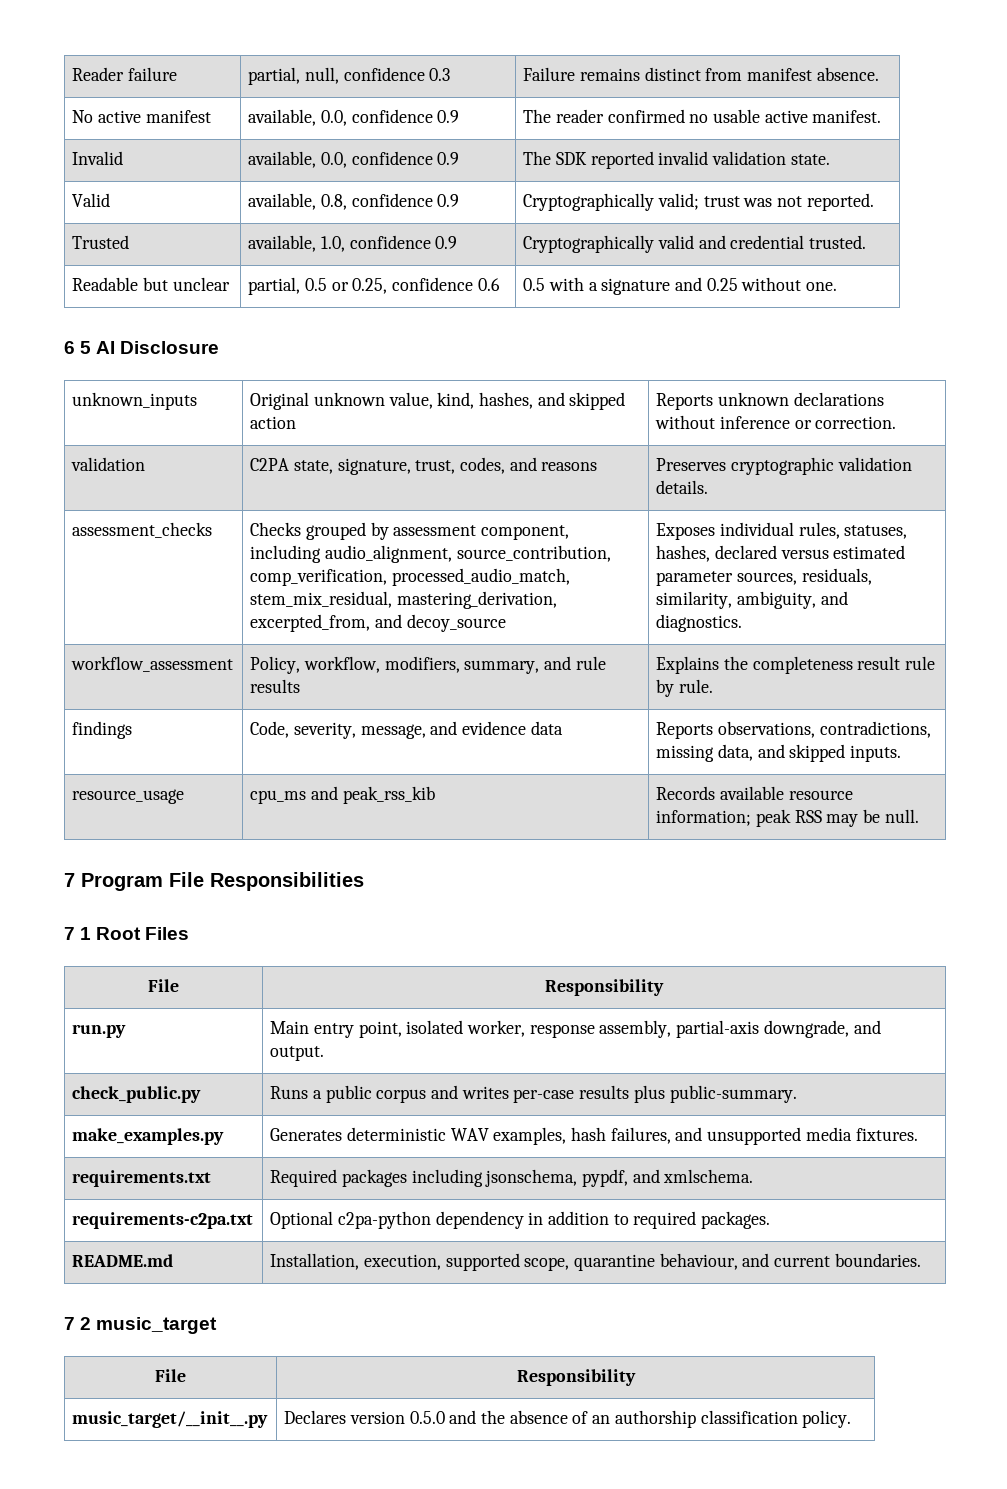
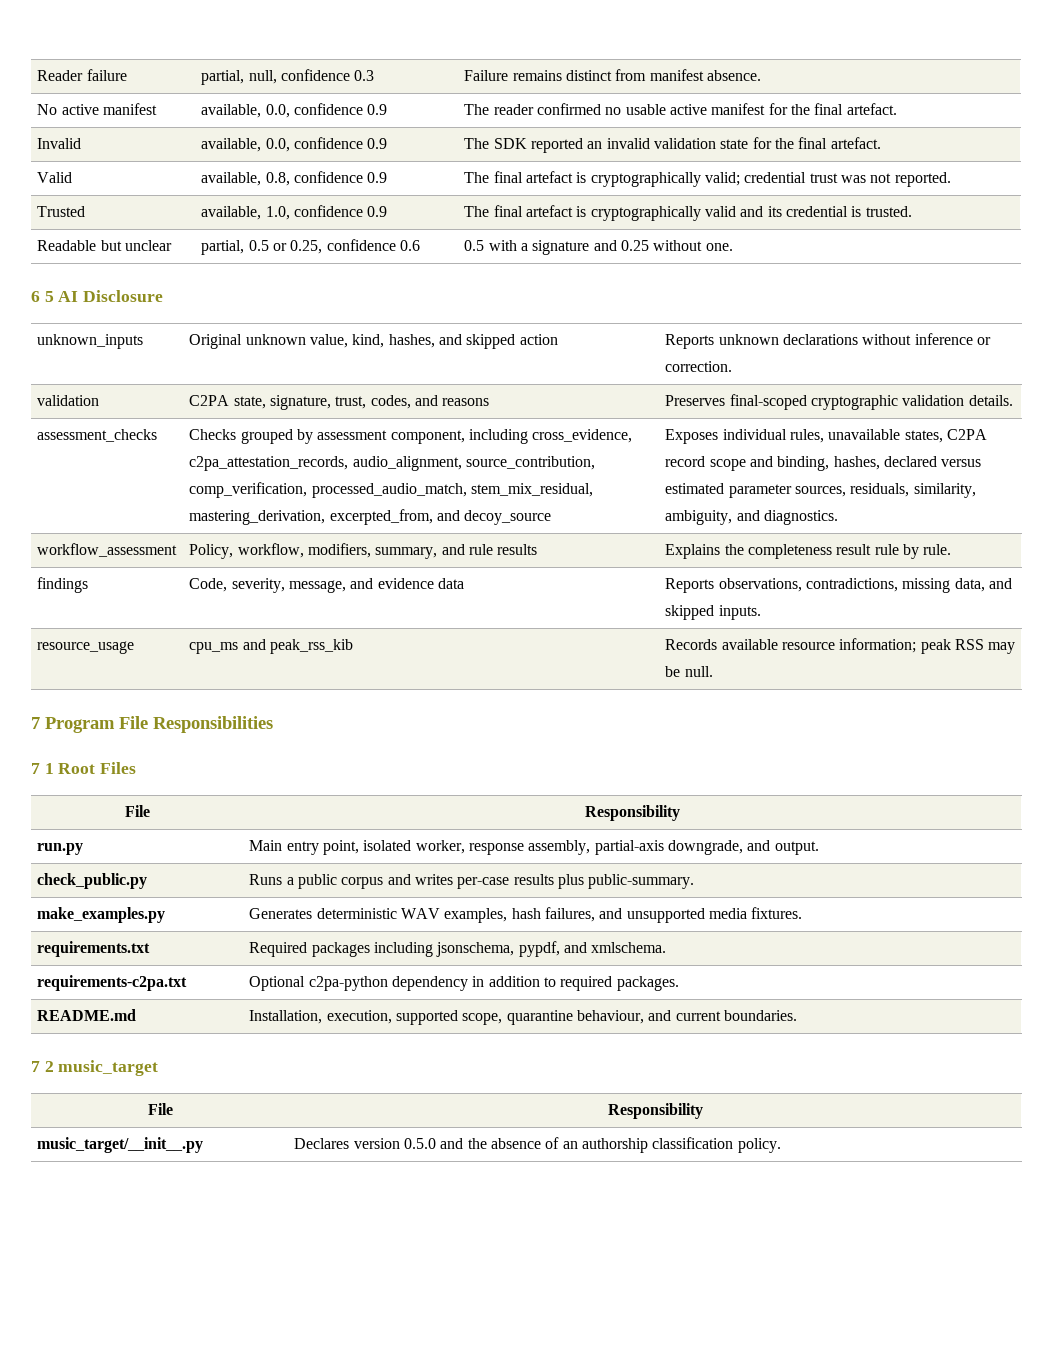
- No active manifest | available, 0.0, confidence 0.9 | The reader confirmed no usable active manifest.
+ No active manifest | available, 0.0, confidence 0.9 | The reader confirmed no usable active manifest for the final artefact.
- Invalid | available, 0.0, confidence 0.9 | The SDK reported invalid validation state.
+ Invalid | available, 0.0, confidence 0.9 | The SDK reported an invalid validation state for the final artefact.
- Valid | available, 0.8, confidence 0.9 | Cryptographically valid; trust was not reported.
+ Valid | available, 0.8, confidence 0.9 | The final artefact is cryptographically valid; credential trust was not reported.
- Trusted | available, 1.0, confidence 0.9 | Cryptographically valid and credential trusted.
+ Trusted | available, 1.0, confidence 0.9 | The final artefact is cryptographically valid and its credential is trusted.
- validation | C2PA state, signature, trust, codes, and reasons | Preserves cryptographic validation details.
+ validation | C2PA state, signature, trust, codes, and reasons | Preserves final-scoped cryptographic validation details.
- assessment_checks | Checks grouped by assessment component, including audio_alignment, source_contribution, comp_verification, processed_audio_match, stem_mix_residual, mastering_derivation, excerpted_from, and decoy_source | Exposes individual rules, statuses, hashes, declared versus estimated parameter sources, residuals, similarity, ambiguity, and diagnostics.
+ assessment_checks | Checks grouped by assessment component, including cross_evidence, c2pa_attestation_records, audio_alignment, source_contribution, comp_verification, processed_audio_match, stem_mix_residual, mastering_derivation, excerpted_from, and decoy_source | Exposes individual rules, unavailable states, C2PA record scope and binding, hashes, declared versus estimated parameter sources, residuals, similarity, ambiguity, and diagnostics.

